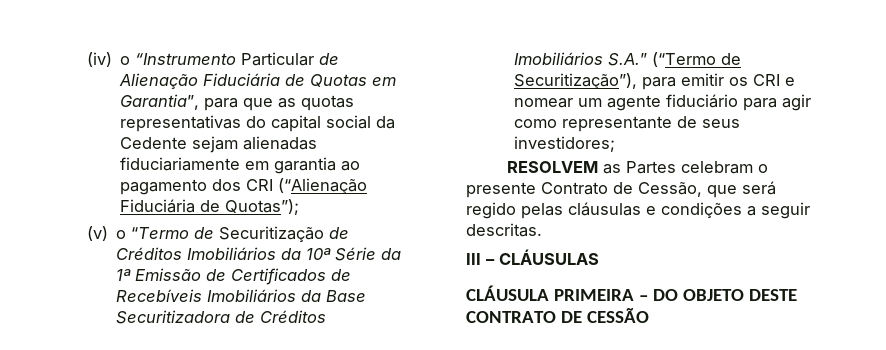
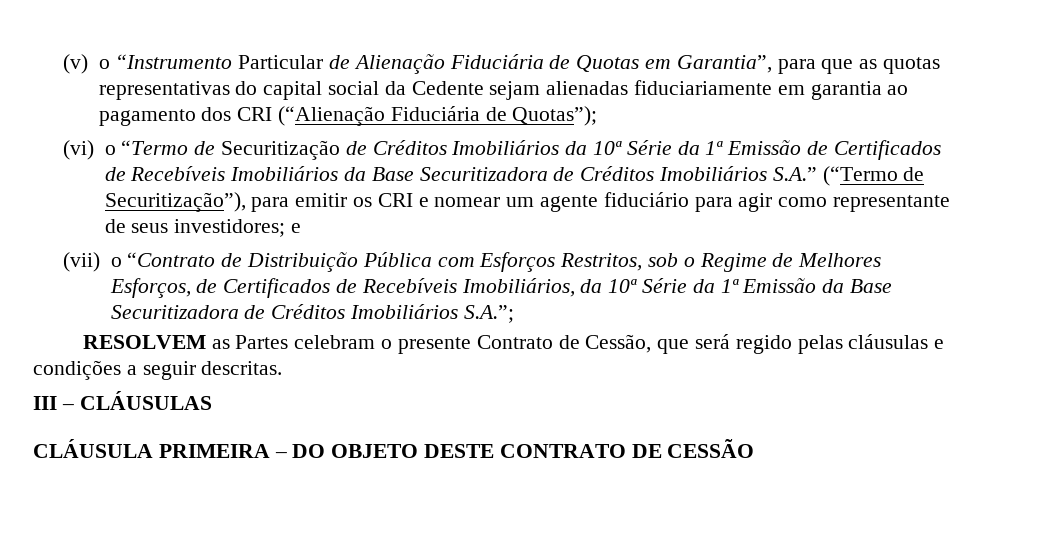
- (iv) o “Instrumento Particular de Alienação Fiduciária de Quotas em Garantia”, para que as quotas representativas do capital social da Cedente sejam alienadas fiduciariamente em garantia ao pagamento dos CRI (“Alienação Fiduciária de Quotas”);
+ (v) o “Instrumento Particular de Alienação Fiduciária de Quotas em Garantia”, para que as quotas representativas do capital social da Cedente sejam alienadas fiduciariamente em garantia ao pagamento dos CRI (“Alienação Fiduciária de Quotas”);
- (v) o “Termo de Securitização de Créditos Imobiliários da 10ª Série da 1ª Emissão de Certificados de Recebíveis Imobiliários da Base Securitizadora de Créditos Imobiliários S.A.” (“Termo de Securitização”), para emitir os CRI e nomear um agente fiduciário para agir como representante de seus investidores;
+ (vi) o “Termo de Securitização de Créditos Imobiliários da 10ª Série da 1ª Emissão de Certificados de Recebíveis Imobiliários da Base Securitizadora de Créditos Imobiliários S.A.” (“Termo de Securitização”), para emitir os CRI e nomear um agente fiduciário para agir como representante de seus investidores; e
+ (vii) o “Contrato de Distribuição Pública com Esforços Restritos, sob o Regime de Melhores Esforços, de Certificados de Recebíveis Imobiliários, da 10ª Série da 1ª Emissão da Base Securitizadora de Créditos Imobiliários S.A.”;

